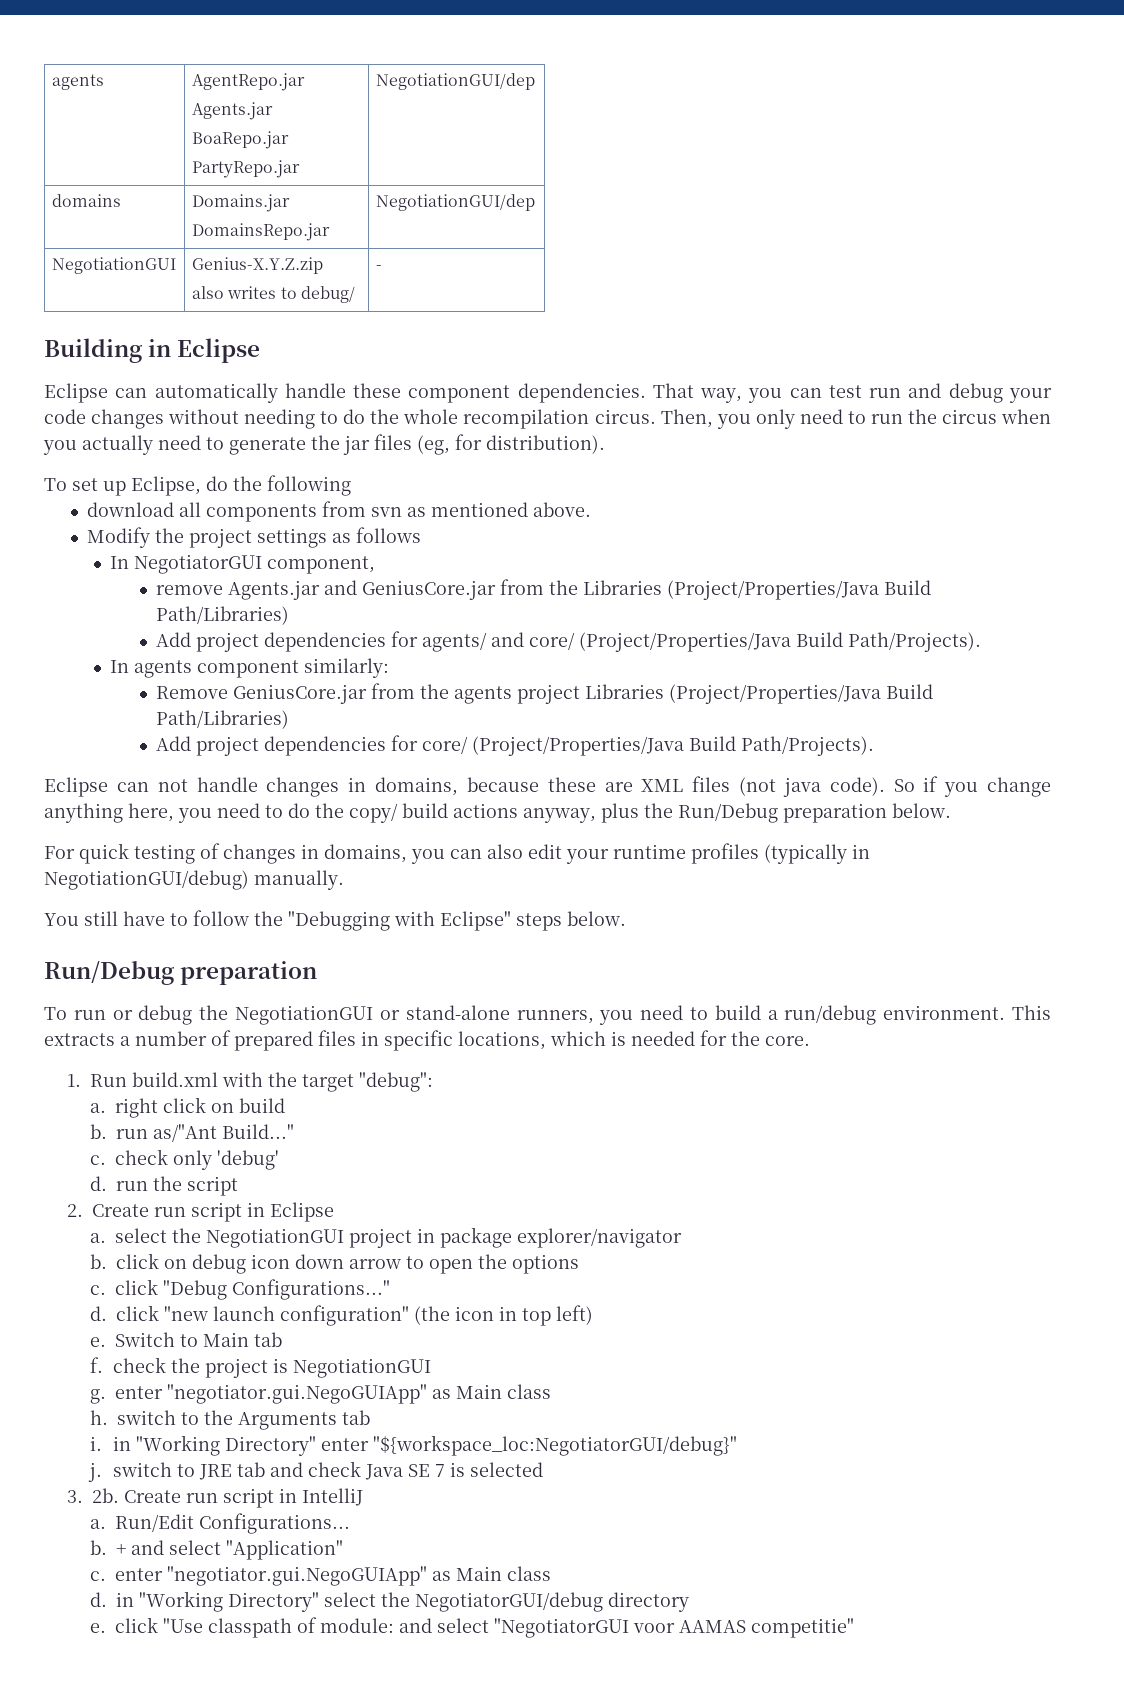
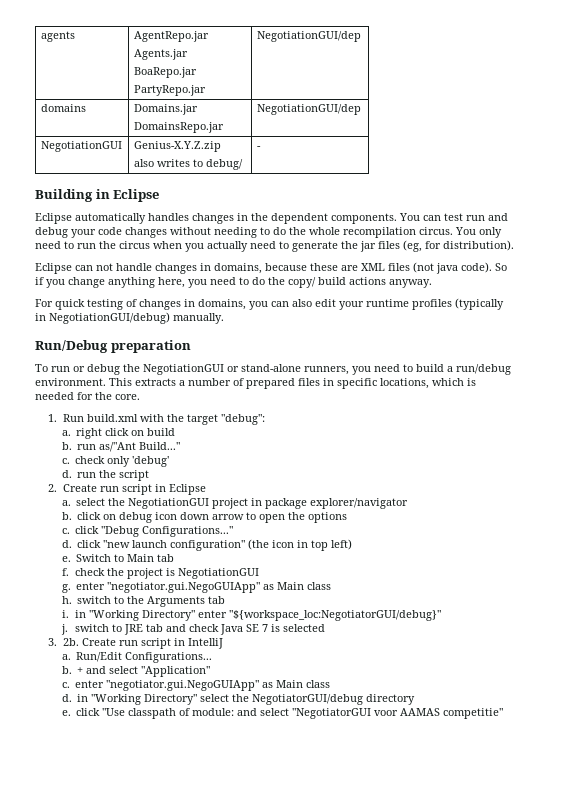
- Eclipse can automatically handle these component dependencies. That way, you can test run and debug your code changes without needing to do the whole recompilation circus.
+ Eclipse automatically handles changes in the dependent components. You can test run and debug your code changes without needing to do the whole recompilation circus.
- Then, you only need to run the circus when you actually need to generate the jar files (eg, for distribution).
+ You only need to run the circus when you actually need to generate the jar files (eg, for distribution).
- To set up Eclipse, do the following
- download all components from svn as mentioned above.
- Modify the project settings as follows
- In NegotiatorGUI component,
- remove Agents.jar and GeniusCore.jar from the Libraries (Project/Properties/Java Build Path/Libraries)
- Add project dependencies for agents/ and core/ (Project/Properties/Java Build Path/Projects).
- In agents component similarly:
- Remove GeniusCore.jar from the agents project Libraries (Project/Properties/Java Build Path/Libraries)
- Add project dependencies for core/ (Project/Properties/Java Build Path/Projects).
- So if you change anything here, you need to do the copy/ build actions anyway, plus the Run/Debug preparation below.
+ So if you change anything here, you need to do the copy/ build actions anyway.
- You still have to follow the "Debugging with Eclipse" steps below.

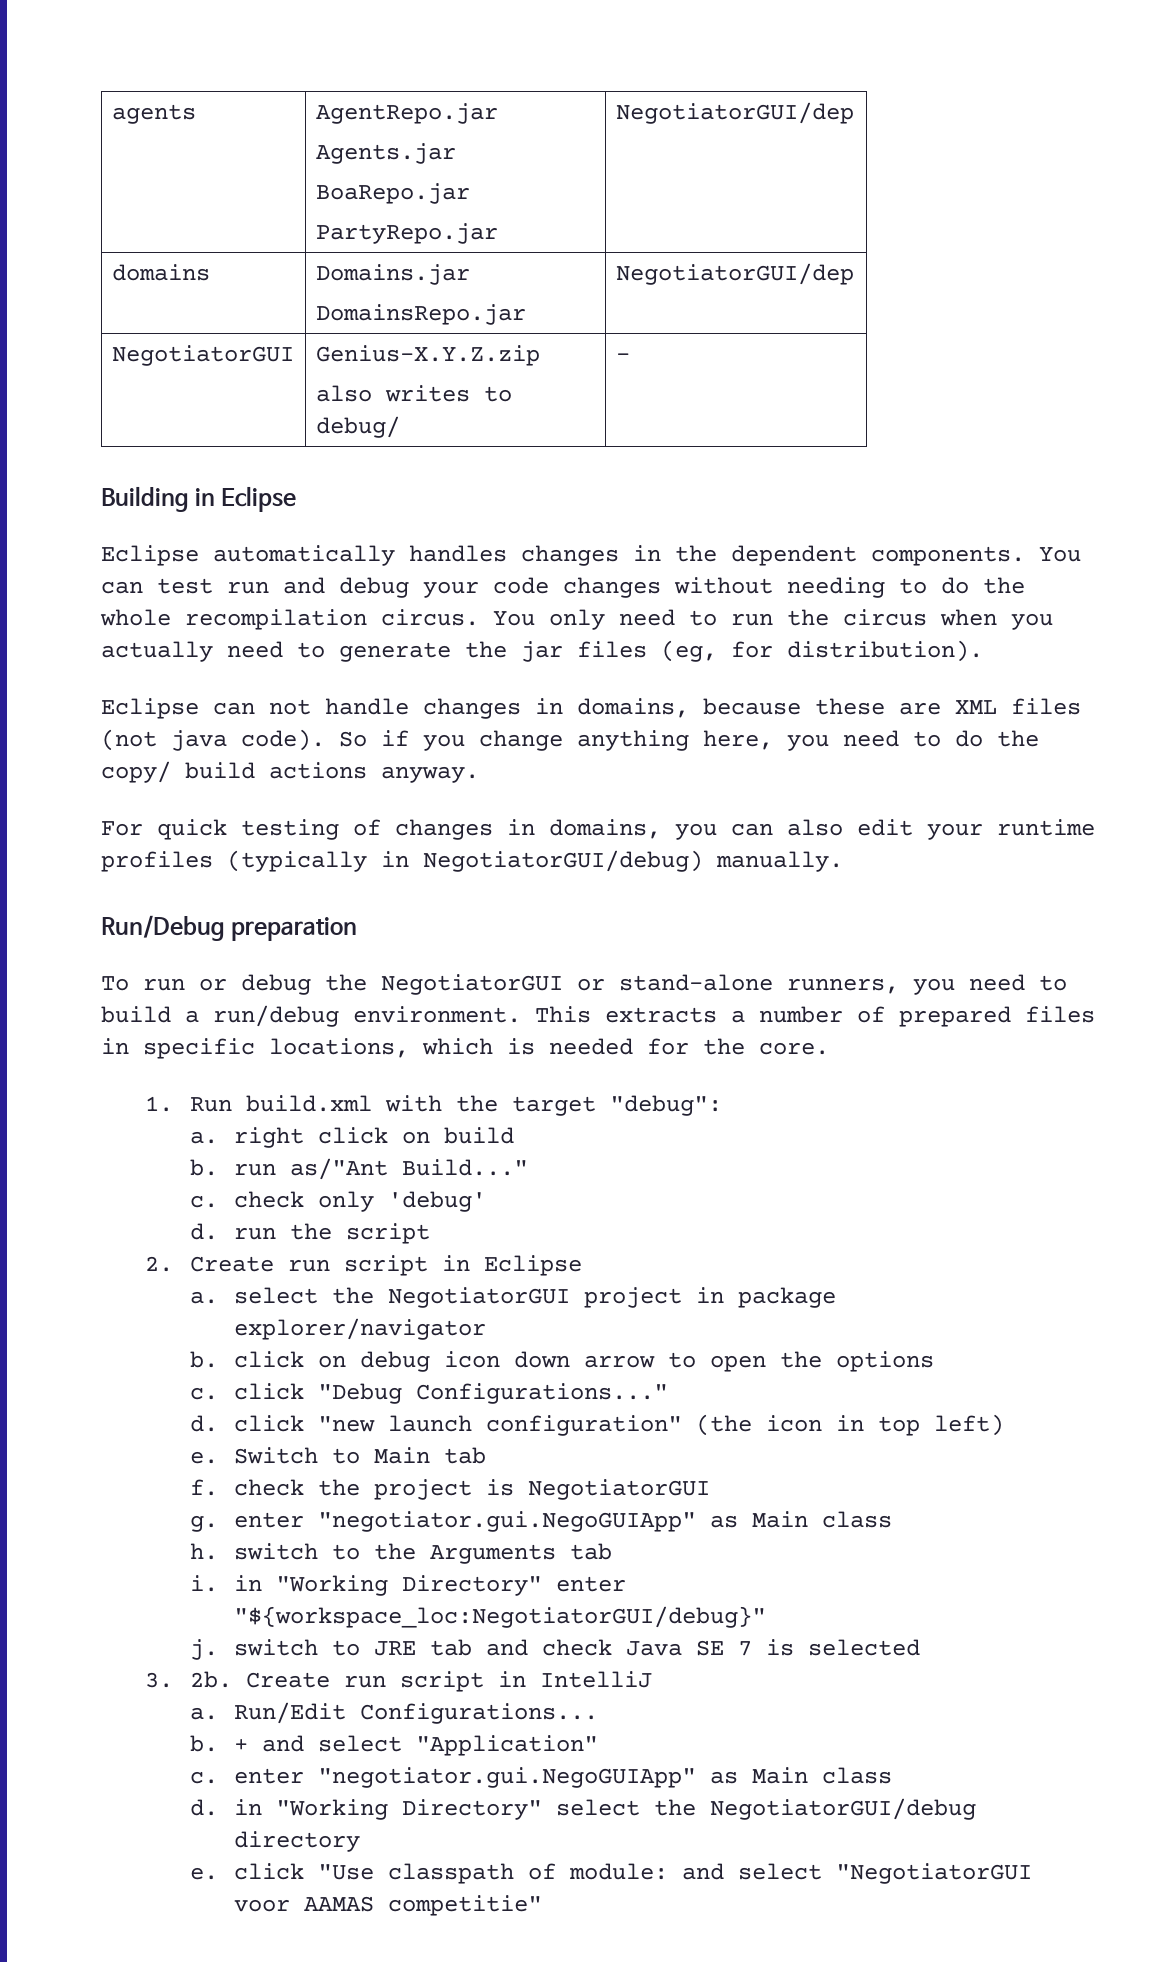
  agents | AgentRepo.jar
  Agents.jar
  BoaRepo.jar
- PartyRepo.jar | NegotiationGUI/dep
+ PartyRepo.jar | NegotiatorGUI/dep
  domains | Domains.jar
- DomainsRepo.jar | NegotiationGUI/dep
- NegotiationGUI | Genius-X.Y.Z.zip
+ DomainsRepo.jar | NegotiatorGUI/dep
+ NegotiatorGUI | Genius-X.Y.Z.zip
- For quick testing of changes in domains, you can also edit your runtime profiles (typically in NegotiationGUI/debug) manually.
+ For quick testing of changes in domains, you can also edit your runtime profiles (typically in NegotiatorGUI/debug) manually.
- To run or debug the NegotiationGUI or stand-alone runners, you need to build a run/debug environment.
+ To run or debug the NegotiatorGUI or stand-alone runners, you need to build a run/debug environment.
- a. select the NegotiationGUI project in package explorer/navigator
+ a. select the NegotiatorGUI project in package explorer/navigator
- f. check the project is NegotiationGUI
+ f. check the project is NegotiatorGUI

